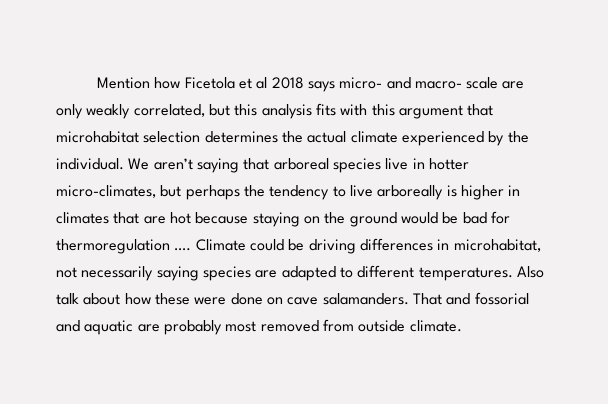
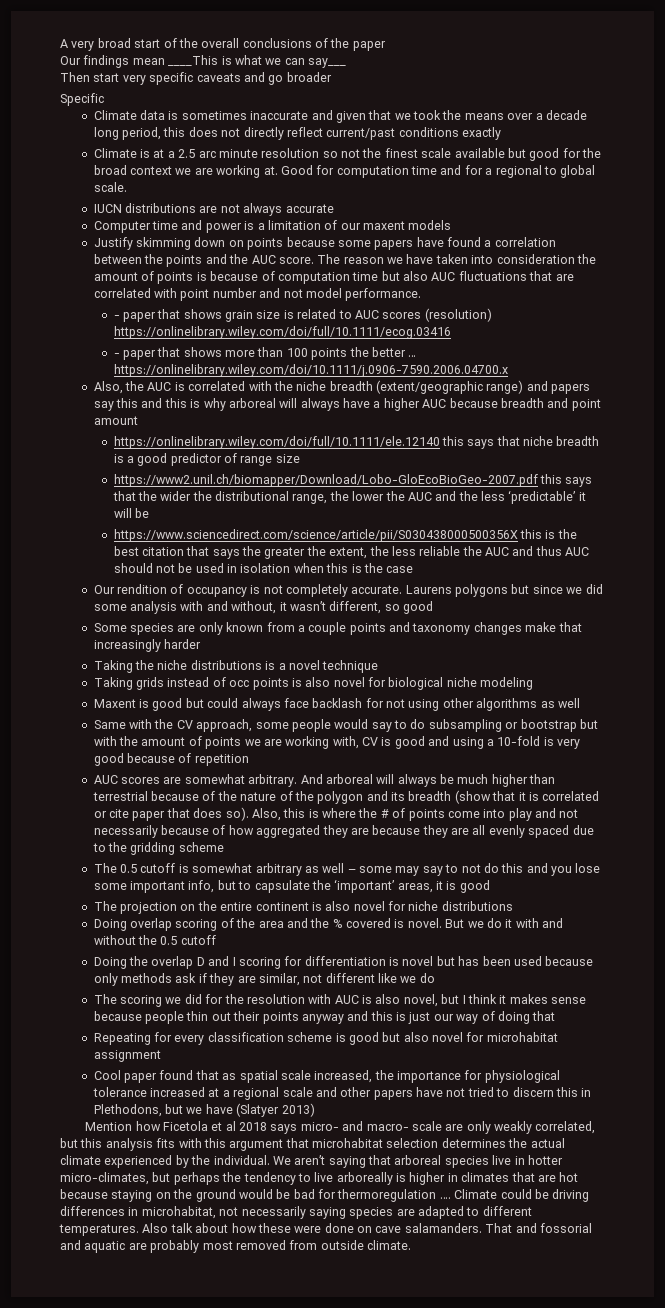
+ A very broad start of the overall conclusions of the paper
+ Our findings mean ____This is what we can say___
+ Then start very specific caveats and go broader
+ Specific
+ Climate data is sometimes inaccurate and given that we took the means over a decade long period, this does not directly reflect current/past conditions exactly
+ Climate is at a 2.5 arc minute resolution so not the finest scale available but good for the broad context we are working at. Good for computation time and for a regional to global scale.
+ IUCN distributions are not always accurate
+ Computer time and power is a limitation of our maxent models
+ Justify skimming down on points because some papers have found a correlation between the points and the AUC score. The reason we have taken into consideration the amount of points is because of computation time but also AUC fluctuations that are correlated with point number and not model performance.
+ - paper that shows grain size is related to AUC scores (resolution) https://onlinelibrary.wiley.com/doi/full/10.1111/ecog.03416
+ - paper that shows more than 100 points the better … https://onlinelibrary.wiley.com/doi/10.1111/j.0906-7590.2006.04700.x
+ Also, the AUC is correlated with the niche breadth (extent/geographic range) and papers say this and this is why arboreal will always have a higher AUC because breadth and point amount
+ https://onlinelibrary.wiley.com/doi/full/10.1111/ele.12140 this says that niche breadth is a good predictor of range size
+ https://www2.unil.ch/biomapper/Download/Lobo-GloEcoBioGeo-2007.pdf this says that the wider the distributional range, the lower the AUC and the less ‘predictable’ it will be
+ https://www.sciencedirect.com/science/article/pii/S030438000500356X this is the best citation that says the greater the extent, the less reliable the AUC and thus AUC should not be used in isolation when this is the case
+ Our rendition of occupancy is not completely accurate. Laurens polygons but since we did some analysis with and without, it wasn’t different, so good
+ Some species are only known from a couple points and taxonomy changes make that increasingly harder
+ Taking the niche distributions is a novel technique
+ Taking grids instead of occ points is also novel for biological niche modeling
+ Maxent is good but could always face backlash for not using other algorithms as well
+ Same with the CV approach, some people would say to do subsampling or bootstrap but with the amount of points we are working with, CV is good and using a 10-fold is very good because of repetition
+ AUC scores are somewhat arbitrary. And arboreal will always be much higher than terrestrial because of the nature of the polygon and its breadth (show that it is correlated or cite paper that does so). Also, this is where the # of points come into play and not necessarily because of how aggregated they are because they are all evenly spaced due to the gridding scheme
+ The 0.5 cutoff is somewhat arbitrary as well – some may say to not do this and you lose some important info, but to capsulate the ‘important’ areas, it is good
+ The projection on the entire continent is also novel for niche distributions
+ Doing overlap scoring of the area and the % covered is novel. But we do it with and without the 0.5 cutoff
+ Doing the overlap D and I scoring for differentiation is novel but has been used because only methods ask if they are similar, not different like we do
+ The scoring we did for the resolution with AUC is also novel, but I think it makes sense because people thin out their points anyway and this is just our way of doing that
+ Repeating for every classification scheme is good but also novel for microhabitat assignment
+ Cool paper found that as spatial scale increased, the importance for physiological tolerance increased at a regional scale and other papers have not tried to discern this in Plethodons, but we have (Slatyer 2013)

